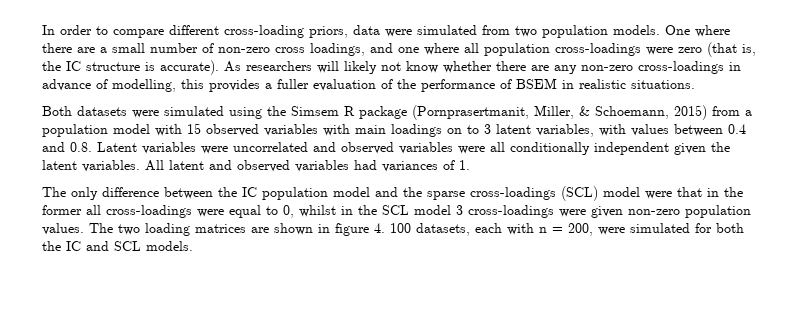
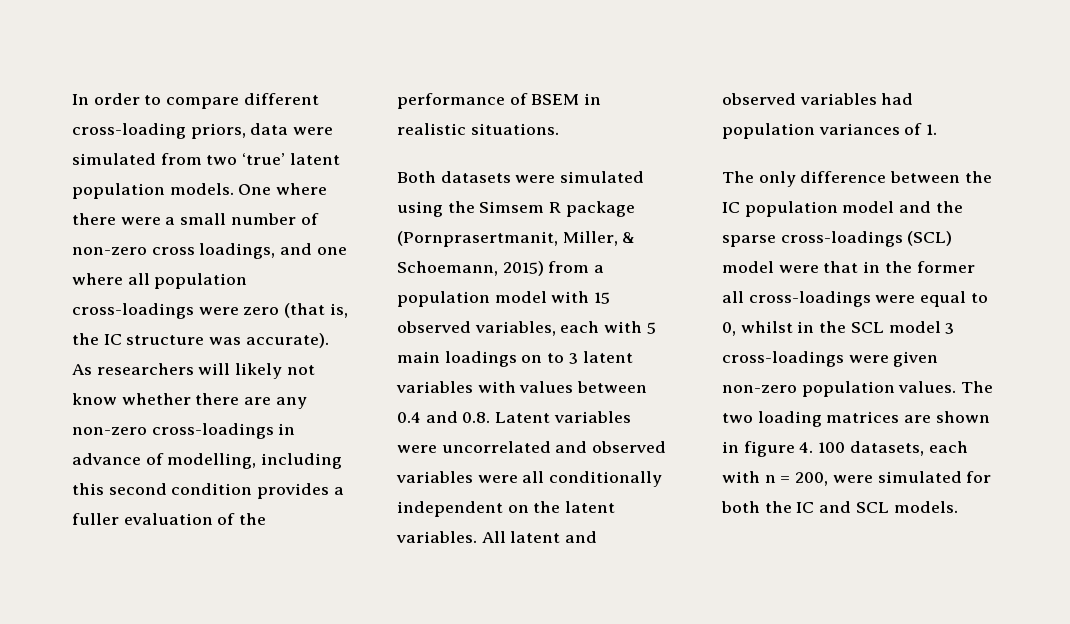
- In order to compare different cross-loading priors, data were simulated from two population models.
+ In order to compare different cross-loading priors, data were simulated from two ‘true’ latent population models.
- One where there are a small number of non-zero cross loadings, and one where all population cross-loadings were zero (that is, the IC structure is accurate).
+ One where there were a small number of non-zero cross loadings, and one where all population cross-loadings were zero (that is, the IC structure was accurate).
- As researchers will likely not know whether there are any non-zero cross-loadings in advance of modelling, this provides a fuller evaluation of the performance of BSEM in realistic situations.
+ As researchers will likely not know whether there are any non-zero cross-loadings in advance of modelling, including this second condition provides a fuller evaluation of the performance of BSEM in realistic situations.
- Both datasets were simulated using the Simsem R package (Pornprasertmanit, Miller, & Schoemann, 2015) from a population model with 15 observed variables with main loadings on to 3 latent variables, with values between 0.4 and 0.8. Latent variables were uncorrelated and observed variables were all conditionally independent given the latent variables.
+ Both datasets were simulated using the Simsem R package (Pornprasertmanit, Miller, & Schoemann, 2015) from a population model with 15 observed variables, each with 5 main loadings on to 3 latent variables with values between 0.4 and 0.8. Latent variables were uncorrelated and observed variables were all conditionally independent on the latent variables.
- All latent and observed variables had variances of 1.
+ All latent and observed variables had population variances of 1.

